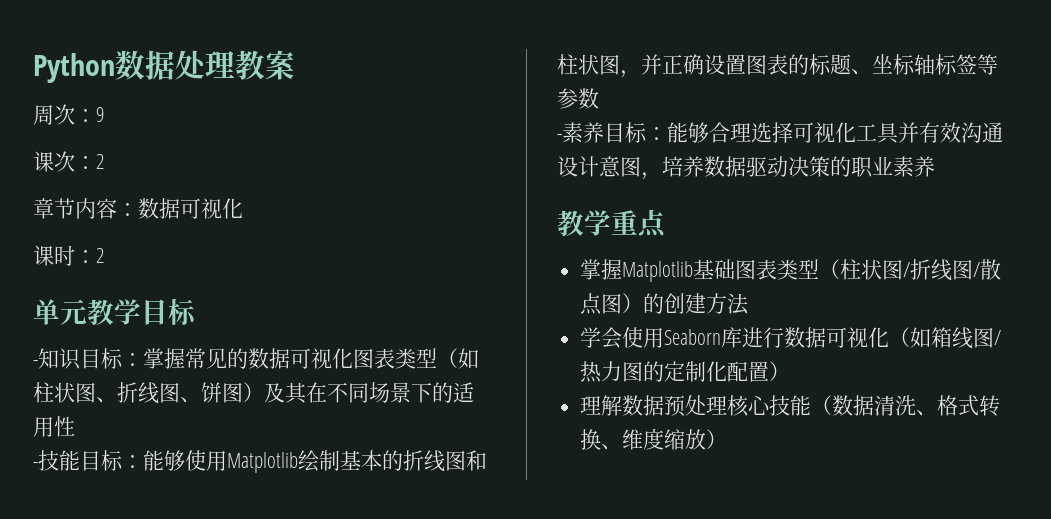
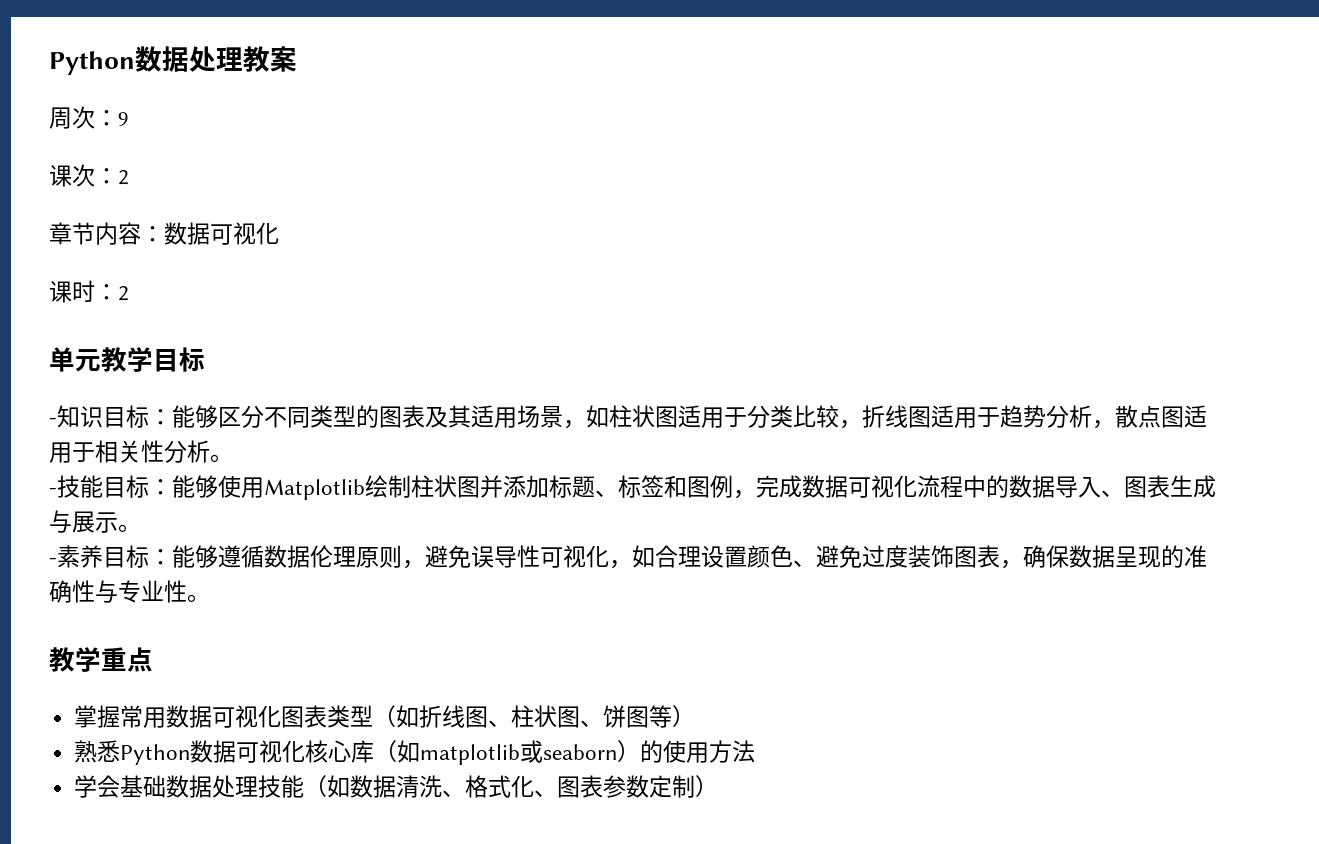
- -知识目标：掌握常见的数据可视化图表类型（如柱状图、折线图、饼图）及其在不同场景下的适用性
+ -知识目标：能够区分不同类型的图表及其适用场景，如柱状图适用于分类比较，折线图适用于趋势分析，散点图适用于相关性分析。
- -技能目标：能够使用Matplotlib绘制基本的折线图和柱状图，并正确设置图表的标题、坐标轴标签等参数
+ -技能目标：能够使用Matplotlib绘制柱状图并添加标题、标签和图例，完成数据可视化流程中的数据导入、图表生成与展示。
- -素养目标：能够合理选择可视化工具并有效沟通设计意图，培养数据驱动决策的职业素养
+ -素养目标：能够遵循数据伦理原则，避免误导性可视化，如合理设置颜色、避免过度装饰图表，确保数据呈现的准确性与专业性。
  教学重点
- 掌握Matplotlib基础图表类型（柱状图/折线图/散点图）的创建方法
- 学会使用Seaborn库进行数据可视化（如箱线图/热力图的定制化配置）
- 理解数据预处理核心技能（数据清洗、格式转换、维度缩放）
+ 掌握常用数据可视化图表类型（如折线图、柱状图、饼图等）
+ 熟悉Python数据可视化核心库（如matplotlib或seaborn）的使用方法
+ 学会基础数据处理技能（如数据清洗、格式化、图表参数定制）

